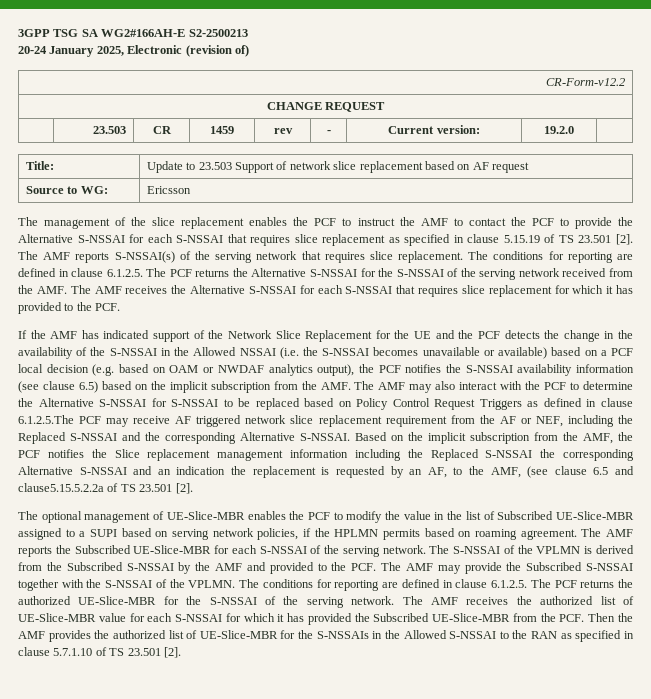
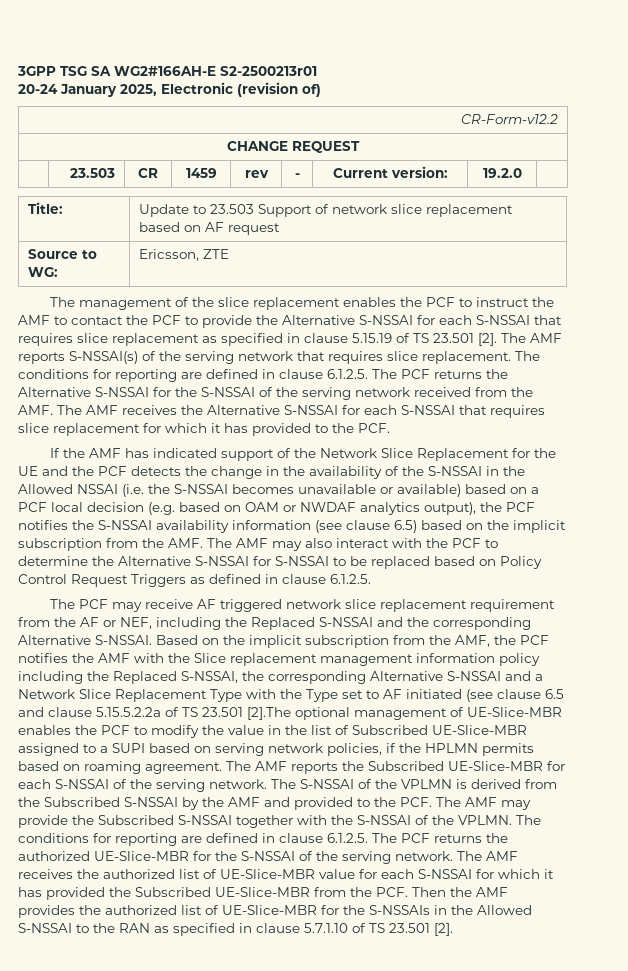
- 3GPP TSG SA WG2#166AH-E S2-2500213
+ 3GPP TSG SA WG2#166AH-E S2-2500213r01
- Source to WG: | Ericsson
+ Source to WG: | Ericsson, ZTE
- If the AMF has indicated support of the Network Slice Replacement for the UE and the PCF detects the change in the availability of the S-NSSAI in the Allowed NSSAI (i.e. the S-NSSAI becomes unavailable or available) based on a PCF local decision (e.g. based on OAM or NWDAF analytics output), the PCF notifies the S-NSSAI availability information (see clause 6.5) based on the implicit subscription from the AMF. The AMF may also interact with the PCF to determine the Alternative S-NSSAI for S-NSSAI to be replaced based on Policy Control Request Triggers as defined in clause 6.1.2.5.The PCF may receive AF triggered network slice replacement requirement from the AF or NEF, including the Replaced S-NSSAI and the corresponding Alternative S-NSSAI.
+ If the AMF has indicated support of the Network Slice Replacement for the UE and the PCF detects the change in the availability of the S-NSSAI in the Allowed NSSAI (i.e. the S-NSSAI becomes unavailable or available) based on a PCF local decision (e.g. based on OAM or NWDAF analytics output), the PCF notifies the S-NSSAI availability information (see clause 6.5) based on the implicit subscription from the AMF. The AMF may also interact with the PCF to determine the Alternative S-NSSAI for S-NSSAI to be replaced based on Policy Control Request Triggers as defined in clause 6.1.2.5.
+ The PCF may receive AF triggered network slice replacement requirement from the AF or NEF, including the Replaced S-NSSAI and the corresponding Alternative S-NSSAI.
- Based on the implicit subscription from the AMF, the PCF notifies the Slice replacement management information including the Replaced S-NSSAI the corresponding Alternative S-NSSAI and an indication the replacement is requested by an AF, to the AMF, (see clause 6.5 and clause5.15.5.2.2a of TS 23.501 [2].
- The optional management of UE-Slice-MBR enables the PCF to modify the value in the list of Subscribed UE-Slice-MBR assigned to a SUPI based on serving network policies, if the HPLMN permits based on roaming agreement.
+ Based on the implicit subscription from the AMF, the PCF notifies the AMF with the Slice replacement management information policy including the Replaced S-NSSAI, the corresponding Alternative S-NSSAI and a Network Slice Replacement Type with the Type set to AF initiated (see clause 6.5 and clause 5.15.5.2.2a of TS 23.501 [2].The optional management of UE-Slice-MBR enables the PCF to modify the value in the list of Subscribed UE-Slice-MBR assigned to a SUPI based on serving network policies, if the HPLMN permits based on roaming agreement.

